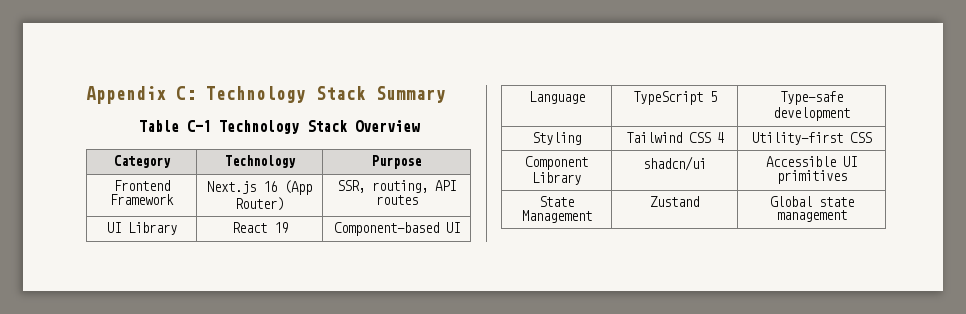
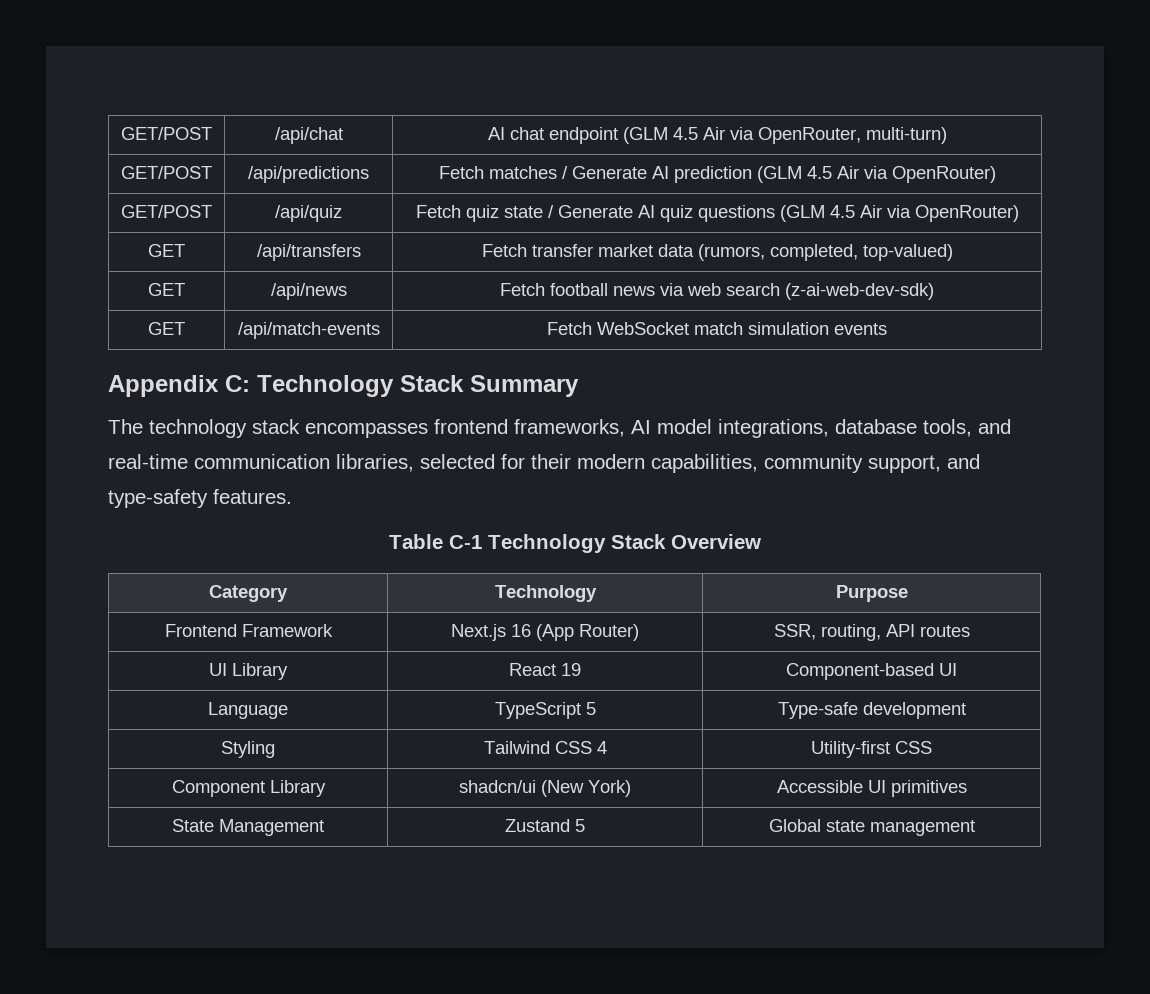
+ GET/POST | /api/chat | AI chat endpoint (GLM 4.5 Air via OpenRouter, multi-turn)
+ GET/POST | /api/predictions | Fetch matches / Generate AI prediction (GLM 4.5 Air via OpenRouter)
+ GET/POST | /api/quiz | Fetch quiz state / Generate AI quiz questions (GLM 4.5 Air via OpenRouter)
+ GET | /api/transfers | Fetch transfer market data (rumors, completed, top-valued)
+ GET | /api/news | Fetch football news via web search (z-ai-web-dev-sdk)
+ GET | /api/match-events | Fetch WebSocket match simulation events
+ The technology stack encompasses frontend frameworks, AI model integrations, database tools, and real-time communication libraries, selected for their modern capabilities, community support, and type-safety features.
- Component Library | shadcn/ui | Accessible UI primitives
+ Component Library | shadcn/ui (New York) | Accessible UI primitives
- State Management | Zustand | Global state management
+ State Management | Zustand 5 | Global state management

